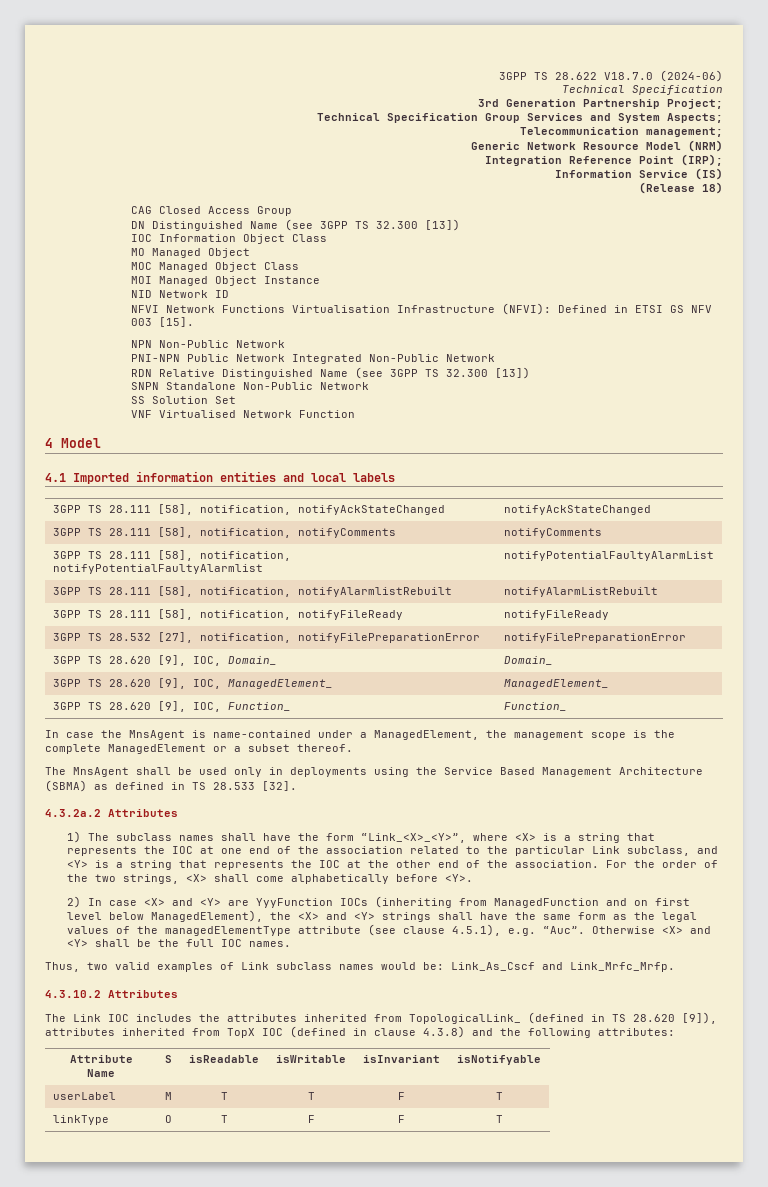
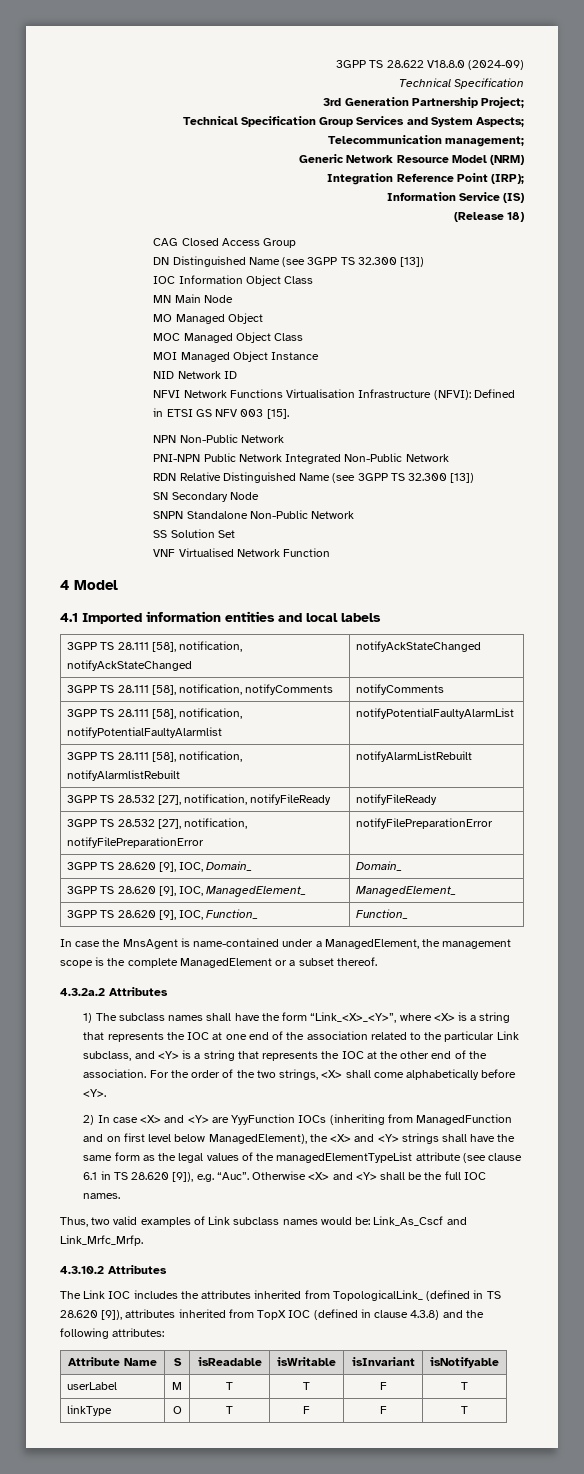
- 3GPP TS 28.622 V18.7.0 (2024-06)
+ 3GPP TS 28.622 V18.8.0 (2024-09)
+ MN Main Node
+ SN Secondary Node
- 3GPP TS 28.111 [58], notification, notifyFileReady | notifyFileReady
+ 3GPP TS 28.532 [27], notification, notifyFileReady | notifyFileReady
- The MnsAgent shall be used only in deployments using the Service Based Management Architecture (SBMA) as defined in TS 28.533 [32].
- 2) In case <X> and <Y> are YyyFunction IOCs (inheriting from ManagedFunction and on first level below ManagedElement), the <X> and <Y> strings shall have the same form as the legal values of the managedElementType attribute (see clause 4.5.1), e.g. “Auc”.
+ 2) In case <X> and <Y> are YyyFunction IOCs (inheriting from ManagedFunction and on first level below ManagedElement), the <X> and <Y> strings shall have the same form as the legal values of the managedElementTypeList attribute (see clause 6.1 in TS 28.620 [9]), e.g. “Auc”.

